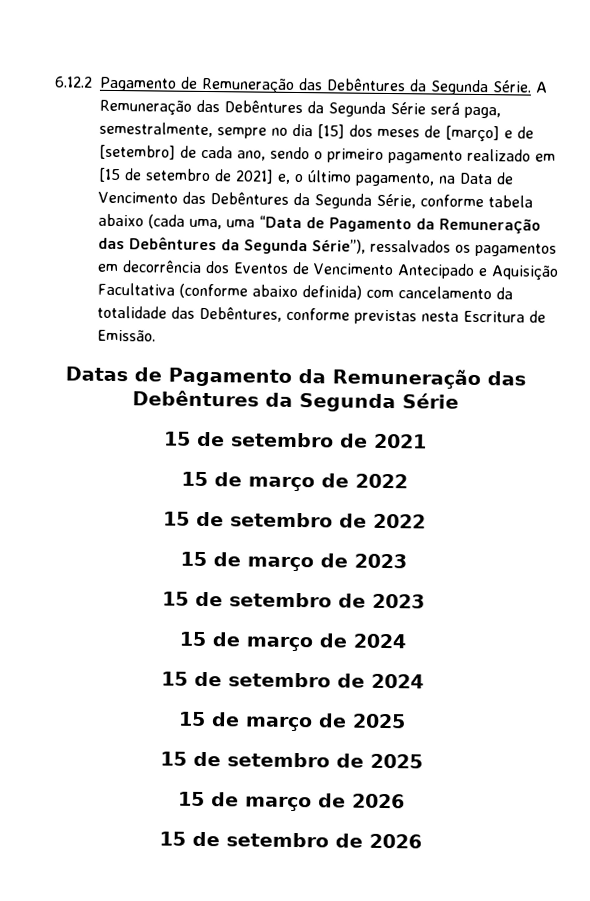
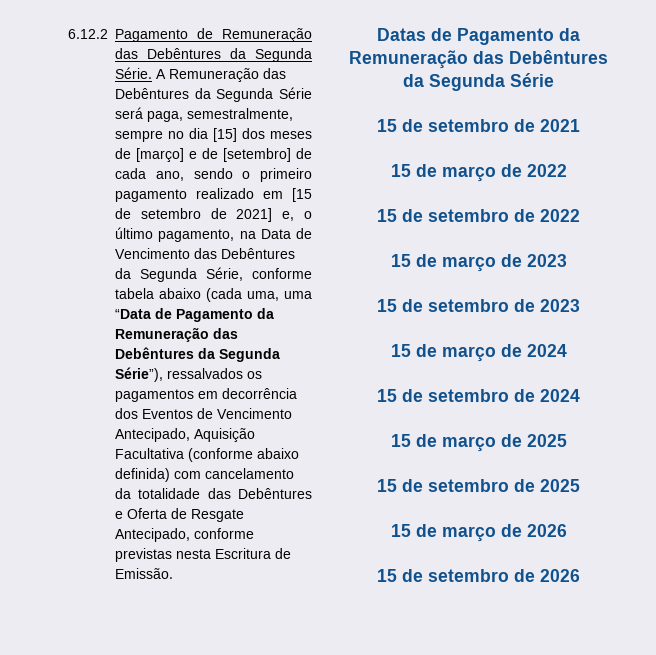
- A Remuneração das Debêntures da Segunda Série será paga, semestralmente, sempre no dia [15] dos meses de [março] e de [setembro] de cada ano, sendo o primeiro pagamento realizado em [15 de setembro de 2021] e, o último pagamento, na Data de Vencimento das Debêntures da Segunda Série, conforme tabela abaixo (cada uma, uma “Data de Pagamento da Remuneração das Debêntures da Segunda Série”), ressalvados os pagamentos em decorrência dos Eventos de Vencimento Antecipado e Aquisição Facultativa (conforme abaixo definida) com cancelamento da totalidade das Debêntures, conforme previstas nesta Escritura de Emissão.
+ A Remuneração das Debêntures da Segunda Série será paga, semestralmente, sempre no dia [15] dos meses de [março] e de [setembro] de cada ano, sendo o primeiro pagamento realizado em [15 de setembro de 2021] e, o último pagamento, na Data de Vencimento das Debêntures da Segunda Série, conforme tabela abaixo (cada uma, uma “Data de Pagamento da Remuneração das Debêntures da Segunda Série”), ressalvados os pagamentos em decorrência dos Eventos de Vencimento Antecipado, Aquisição Facultativa (conforme abaixo definida) com cancelamento da totalidade das Debêntures e Oferta de Resgate Antecipado, conforme previstas nesta Escritura de Emissão.

